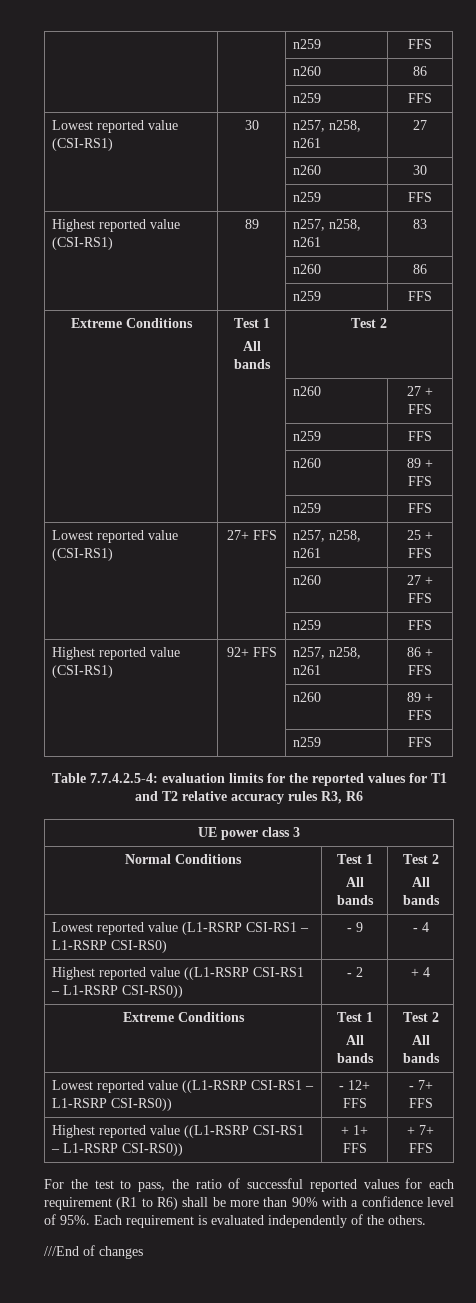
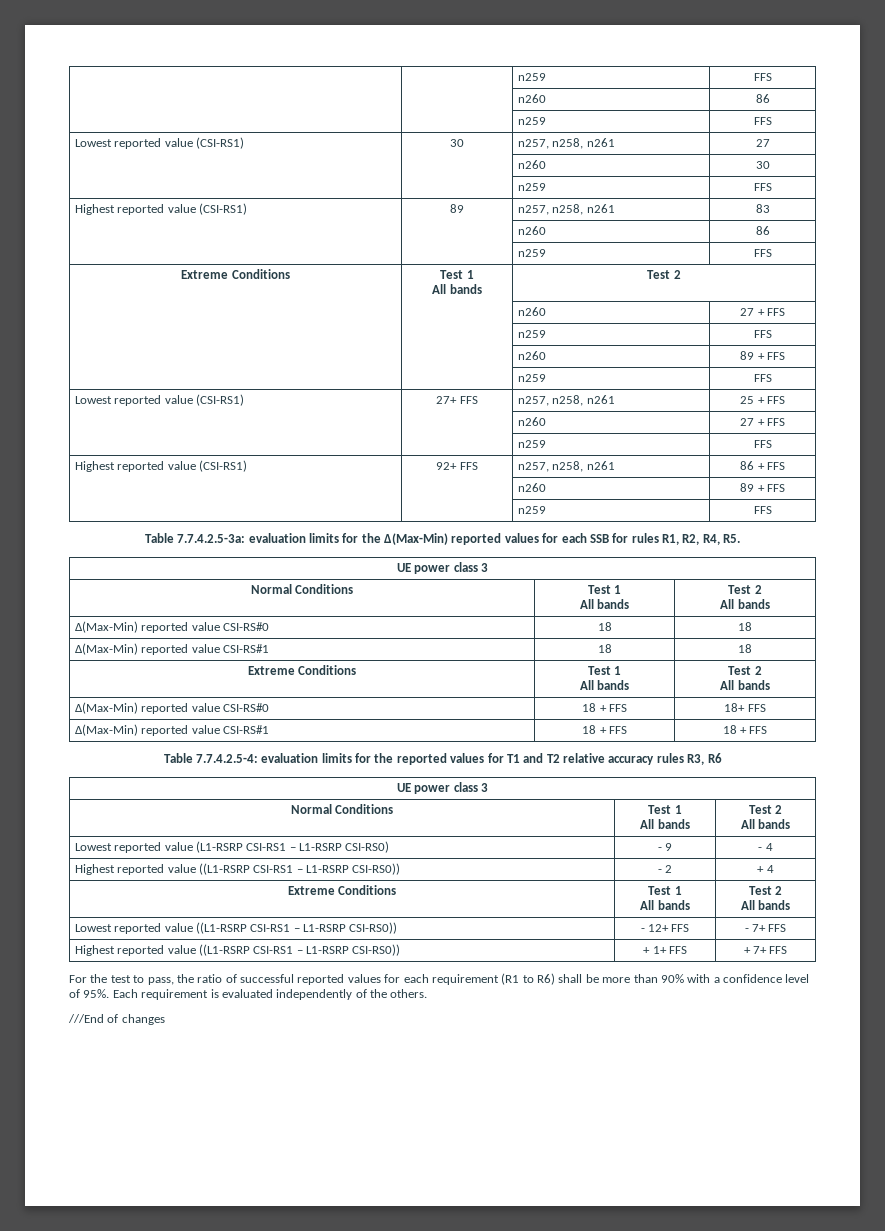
+ Table 7.7.4.2.5-3a: evaluation limits for the ∆(Max-Min) reported values for each SSB for rules R1, R2, R4, R5.
+ UE power class 3
+ Normal Conditions | Test 1
+ All bands | Test 2
+ All bands
+ ∆(Max-Min) reported value CSI-RS#0 | 18 | 18
+ ∆(Max-Min) reported value CSI-RS#1 | 18 | 18
+ Extreme Conditions | Test 1
+ All bands | Test 2
+ All bands
+ ∆(Max-Min) reported value CSI-RS#0 | 18 + FFS | 18+ FFS
+ ∆(Max-Min) reported value CSI-RS#1 | 18 + FFS | 18 + FFS

